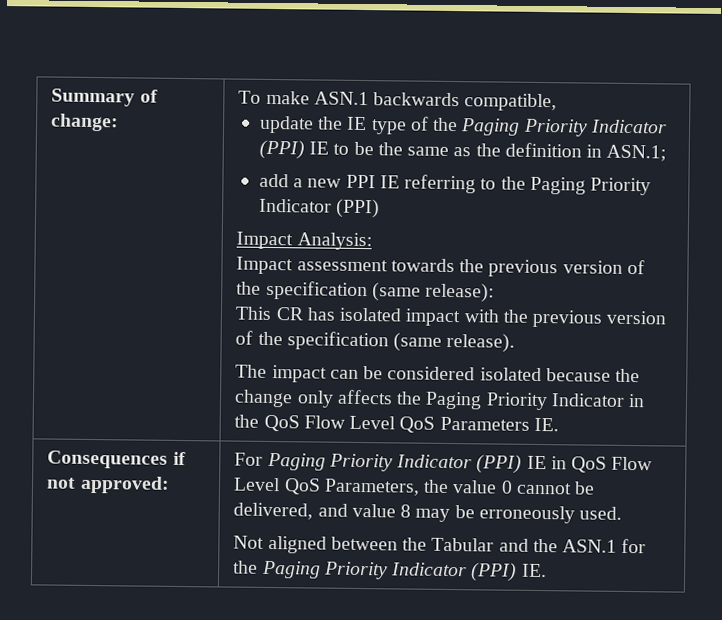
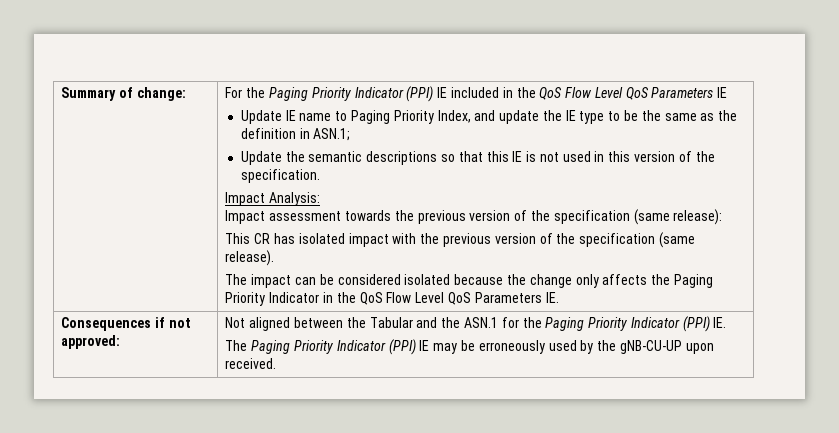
- To make ASN.1 backwards compatible,
- update the IE type of the Paging Priority Indicator (PPI) IE to be the same as the definition in ASN.1;
+ For the Paging Priority Indicator (PPI) IE included in the QoS Flow Level QoS Parameters IE
+ Update IE name to Paging Priority Index, and update the IE type to be the same as the definition in ASN.1;
- add a new PPI IE referring to the Paging Priority Indicator (PPI)
+ Update the semantic descriptions so that this IE is not used in this version of the specification.
- For Paging Priority Indicator (PPI) IE in QoS Flow Level QoS Parameters, the value 0 cannot be delivered, and value 8 may be erroneously used.
+ The Paging Priority Indicator (PPI) IE may be erroneously used by the gNB-CU-UP upon received.

